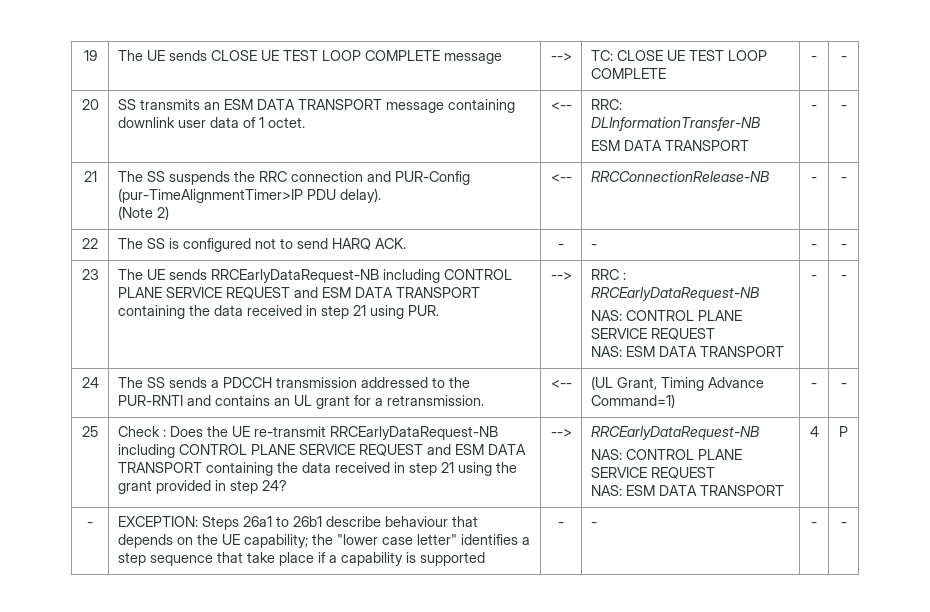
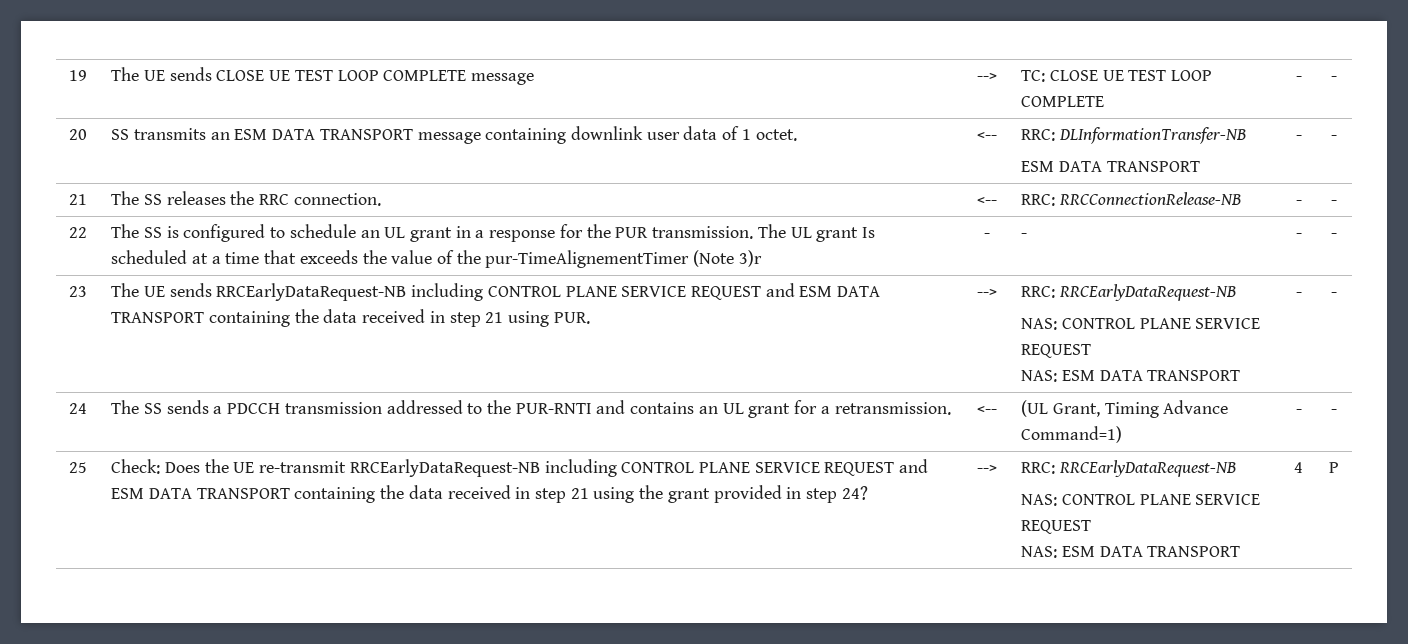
- 21 | The SS suspends the RRC connection and PUR-Config (pur-TimeAlignmentTimer>IP PDU delay).
- (Note 2) | <-- | RRCConnectionRelease-NB | - | -
+ 21 | The SS releases the RRC connection. | <-- | RRC: RRCConnectionRelease-NB | - | -
- 22 | The SS is configured not to send HARQ ACK. | - | - | - | -
+ 22 | The SS is configured to schedule an UL grant in a response for the PUR transmission. The UL grant Is scheduled at a time that exceeds the value of the pur-TimeAlignementTimer (Note 3)r | - | - | - | -
- 23 | The UE sends RRCEarlyDataRequest-NB including CONTROL PLANE SERVICE REQUEST and ESM DATA TRANSPORT containing the data received in step 21 using PUR. | --> | RRC : RRCEarlyDataRequest-NB
+ 23 | The UE sends RRCEarlyDataRequest-NB including CONTROL PLANE SERVICE REQUEST and ESM DATA TRANSPORT containing the data received in step 21 using PUR. | --> | RRC: RRCEarlyDataRequest-NB
- Check : Does the UE re-transmit RRCEarlyDataRequest-NB including CONTROL PLANE SERVICE REQUEST and ESM DATA TRANSPORT containing the data received in step 21 using the grant provided in step 24? | --> | RRCEarlyDataRequest-NB
+ Check: Does the UE re-transmit RRCEarlyDataRequest-NB including CONTROL PLANE SERVICE REQUEST and ESM DATA TRANSPORT containing the data received in step 21 using the grant provided in step 24? | --> | RRC: RRCEarlyDataRequest-NB
- - | EXCEPTION: Steps 26a1 to 26b1 describe behaviour that depends on the UE capability; the "lower case letter" identifies a step sequence that take place if a capability is supported | - | - | - | -

